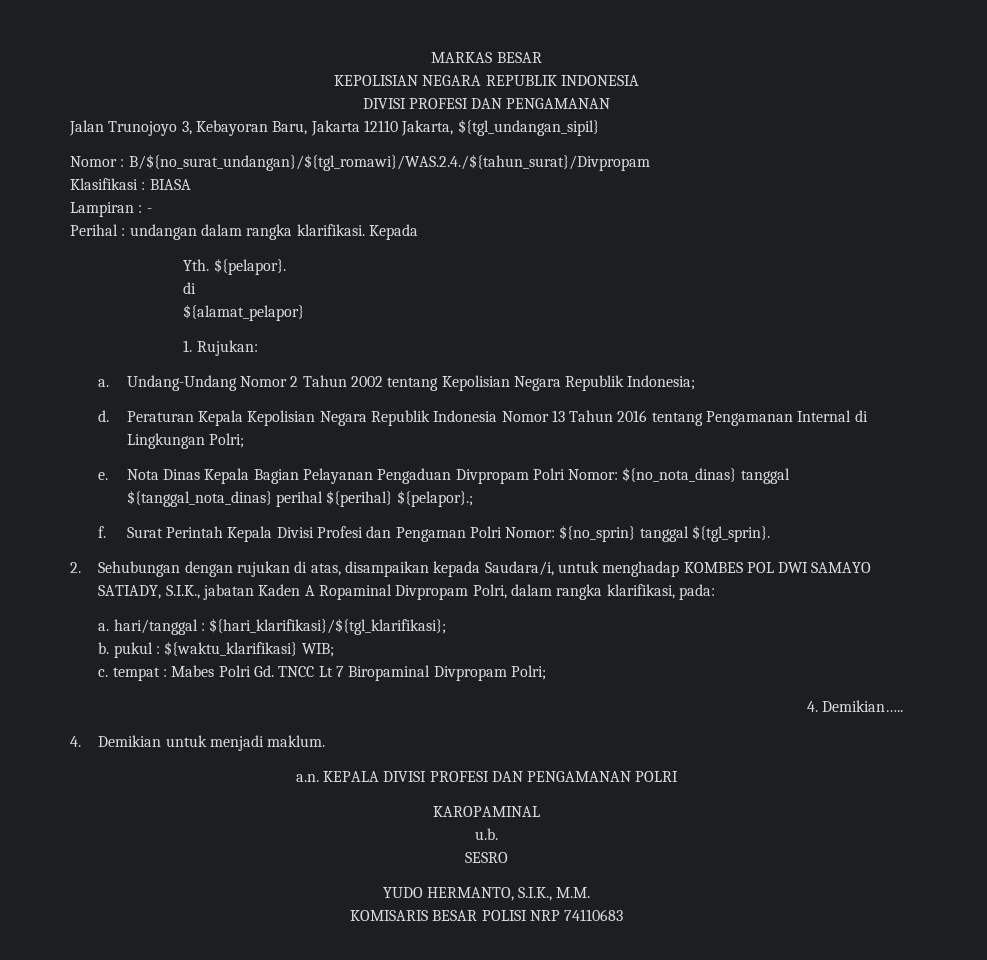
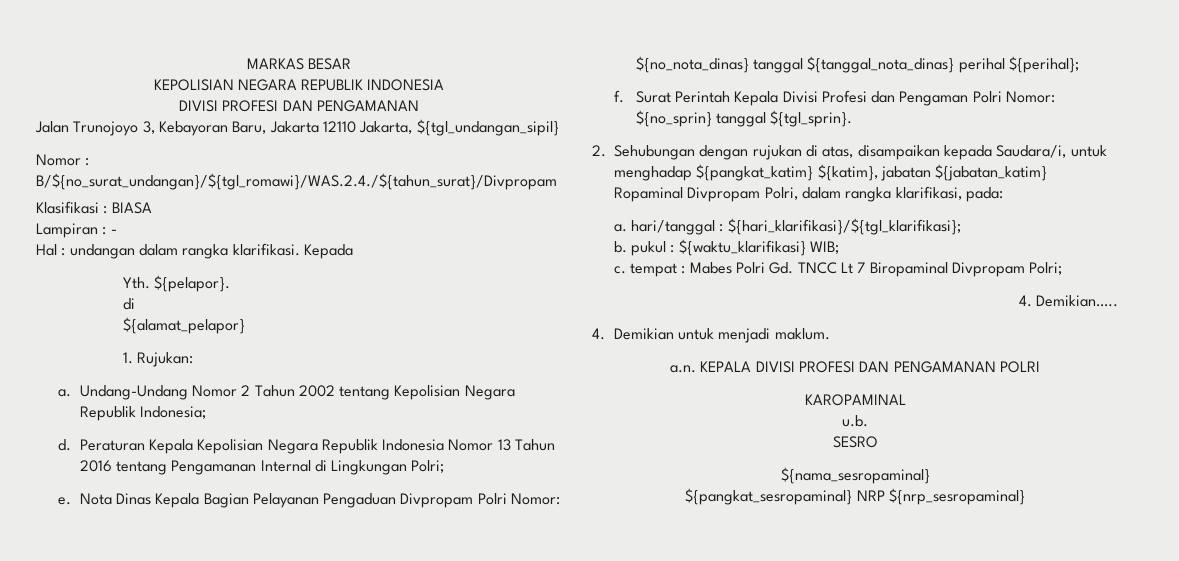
- Perihal : undangan dalam rangka klarifikasi.
+ Hal : undangan dalam rangka klarifikasi.
- Nota Dinas Kepala Bagian Pelayanan Pengaduan Divpropam Polri Nomor: ${no_nota_dinas} tanggal ${tanggal_nota_dinas} perihal ${perihal} ${pelapor}.;
+ Nota Dinas Kepala Bagian Pelayanan Pengaduan Divpropam Polri Nomor: ${no_nota_dinas} tanggal ${tanggal_nota_dinas} perihal ${perihal};
- 2. Sehubungan dengan rujukan di atas, disampaikan kepada Saudara/i, untuk menghadap KOMBES POL DWI SAMAYO SATIADY, S.I.K., jabatan Kaden A Ropaminal Divpropam Polri, dalam rangka klarifikasi, pada:
+ 2. Sehubungan dengan rujukan di atas, disampaikan kepada Saudara/i, untuk menghadap ${pangkat_katim} ${katim}, jabatan ${jabatan_katim} Ropaminal Divpropam Polri, dalam rangka klarifikasi, pada:
- YUDO HERMANTO, S.I.K., M.M.
- KOMISARIS BESAR POLISI NRP 74110683
+ ${nama_sesropaminal}
+ ${pangkat_sesropaminal} NRP ${nrp_sesropaminal}

